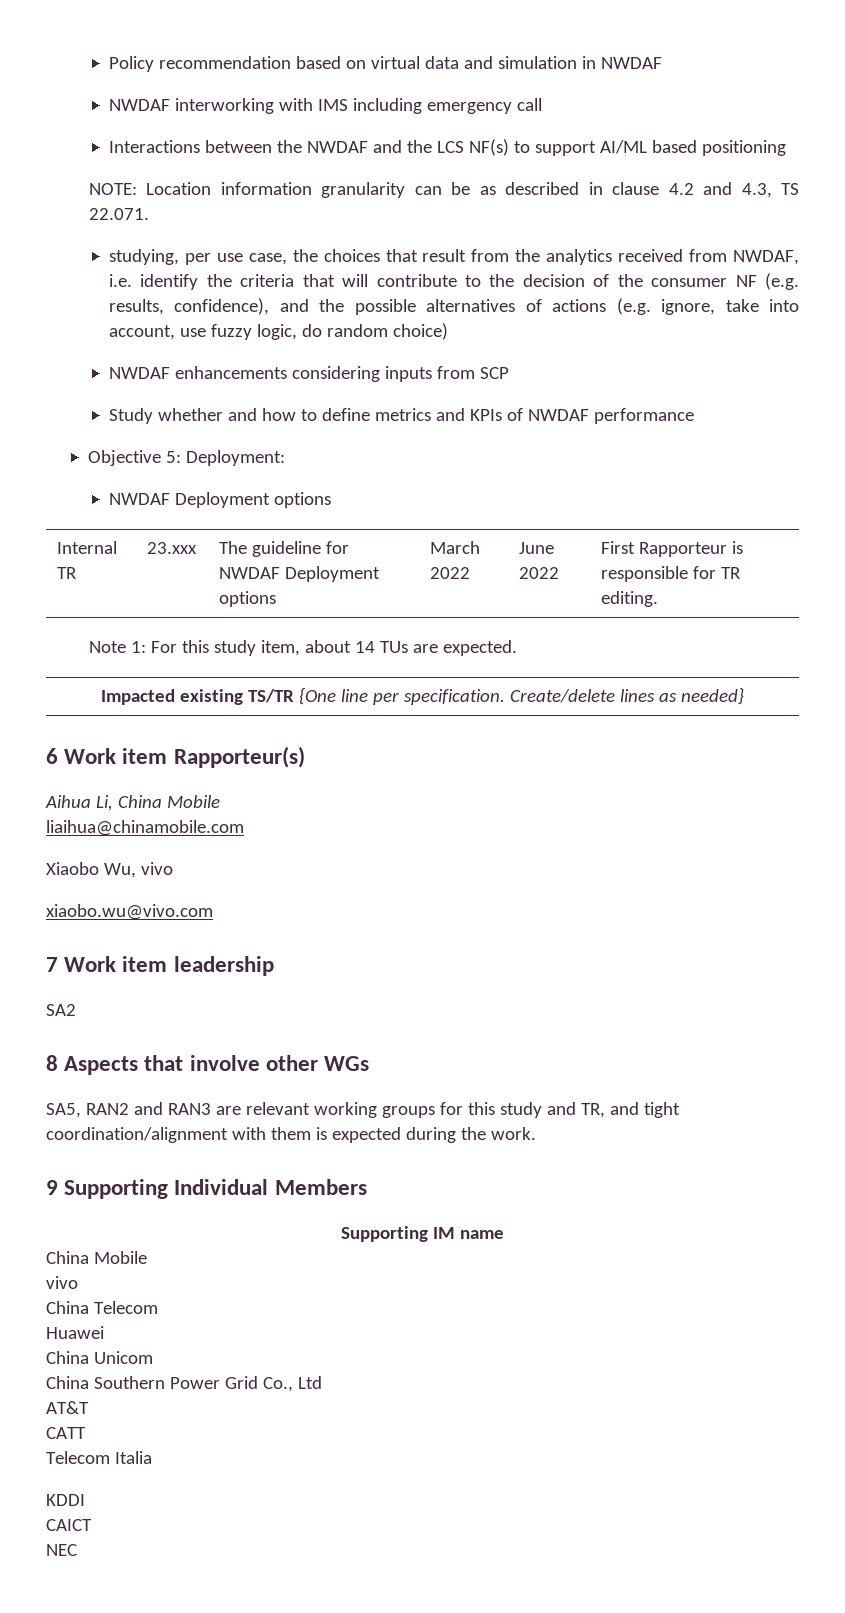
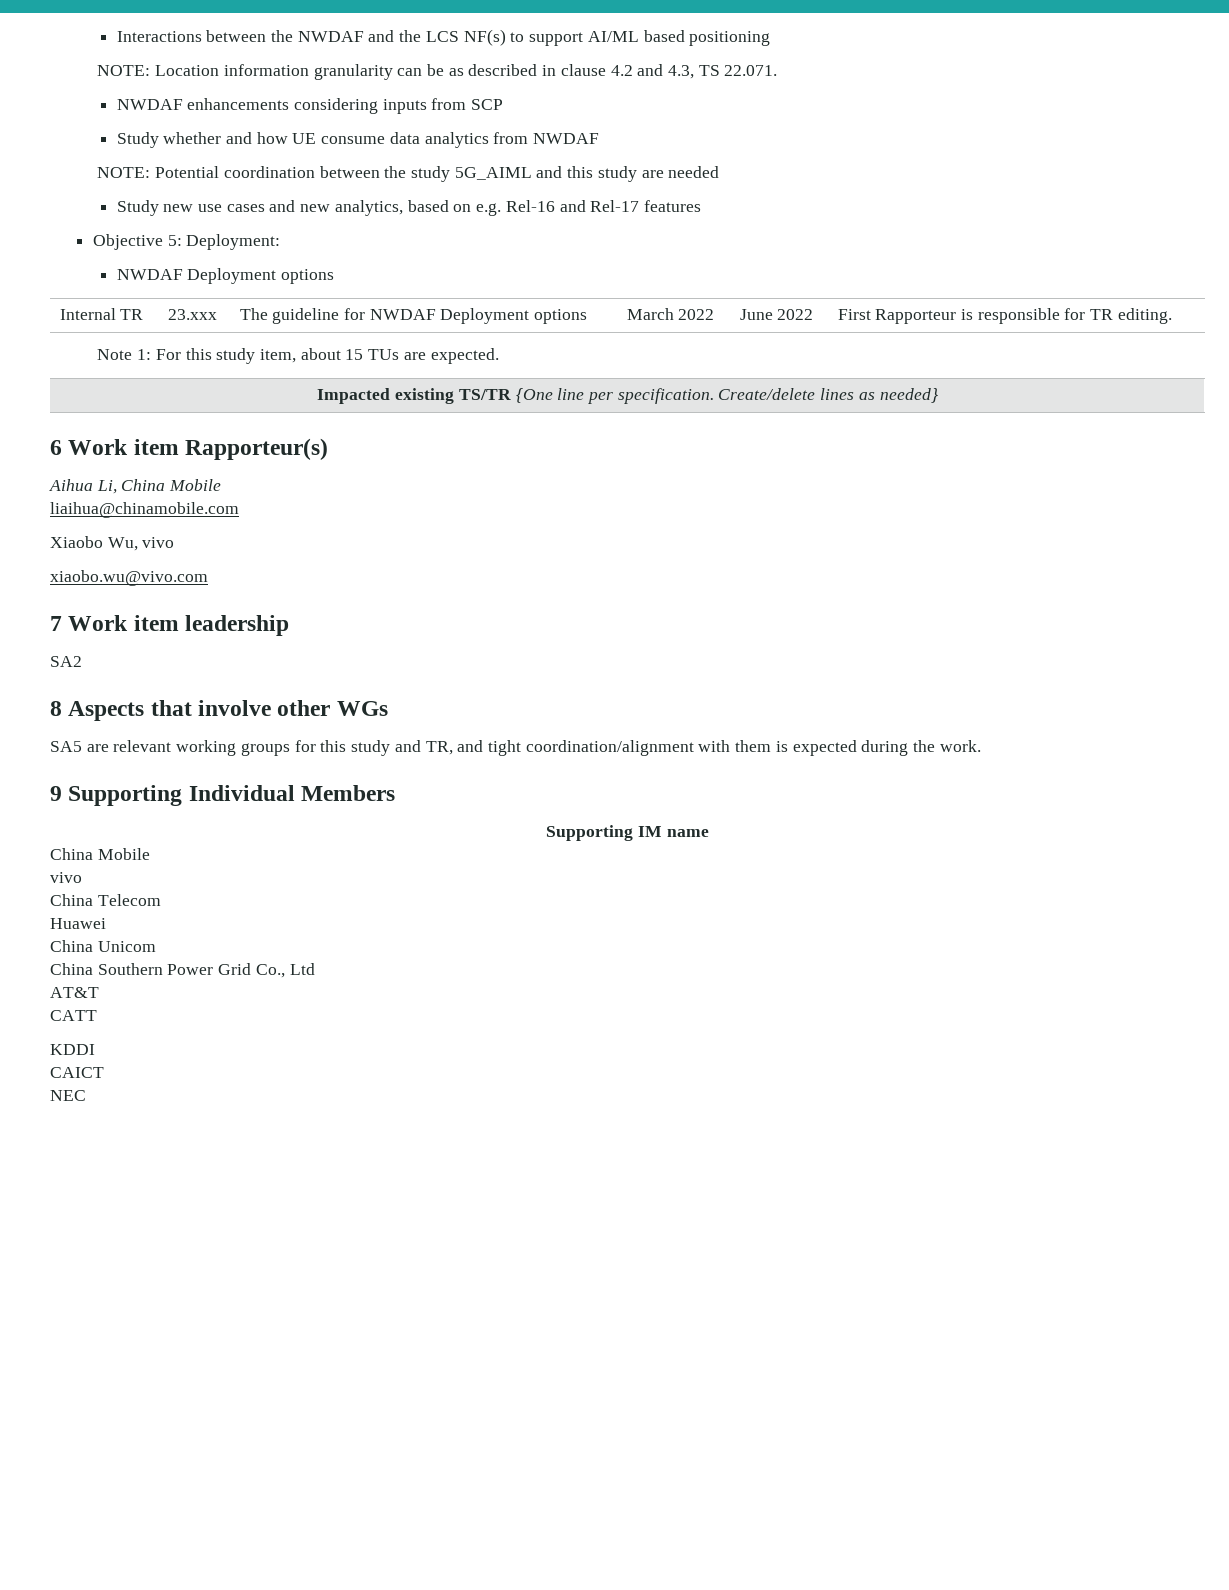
- Policy recommendation based on virtual data and simulation in NWDAF
- NWDAF interworking with IMS including emergency call
- studying, per use case, the choices that result from the analytics received from NWDAF, i.e. identify the criteria that will contribute to the decision of the consumer NF (e.g. results, confidence), and the possible alternatives of actions (e.g. ignore, take into account, use fuzzy logic, do random choice)
- Study whether and how to define metrics and KPIs of NWDAF performance
+ Study whether and how UE consume data analytics from NWDAF
+ NOTE: Potential coordination between the study 5G_AIML and this study are needed
+ Study new use cases and new analytics, based on e.g. Rel-16 and Rel-17 features
- Note 1: For this study item, about 14 TUs are expected.
+ Note 1: For this study item, about 15 TUs are expected.
- SA5, RAN2 and RAN3 are relevant working groups for this study and TR, and tight coordination/alignment with them is expected during the work.
+ SA5 are relevant working groups for this study and TR, and tight coordination/alignment with them is expected during the work.
- Telecom Italia

